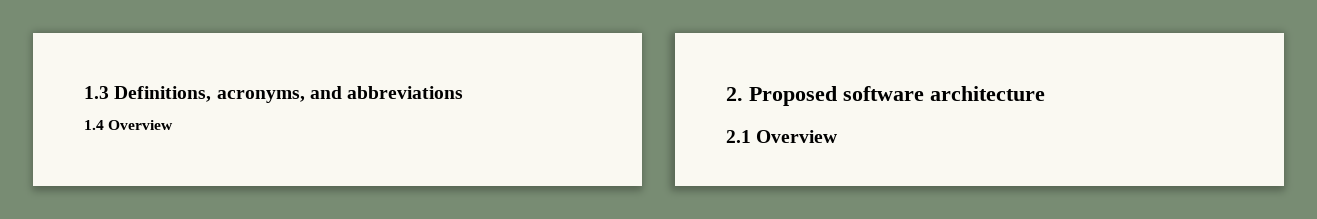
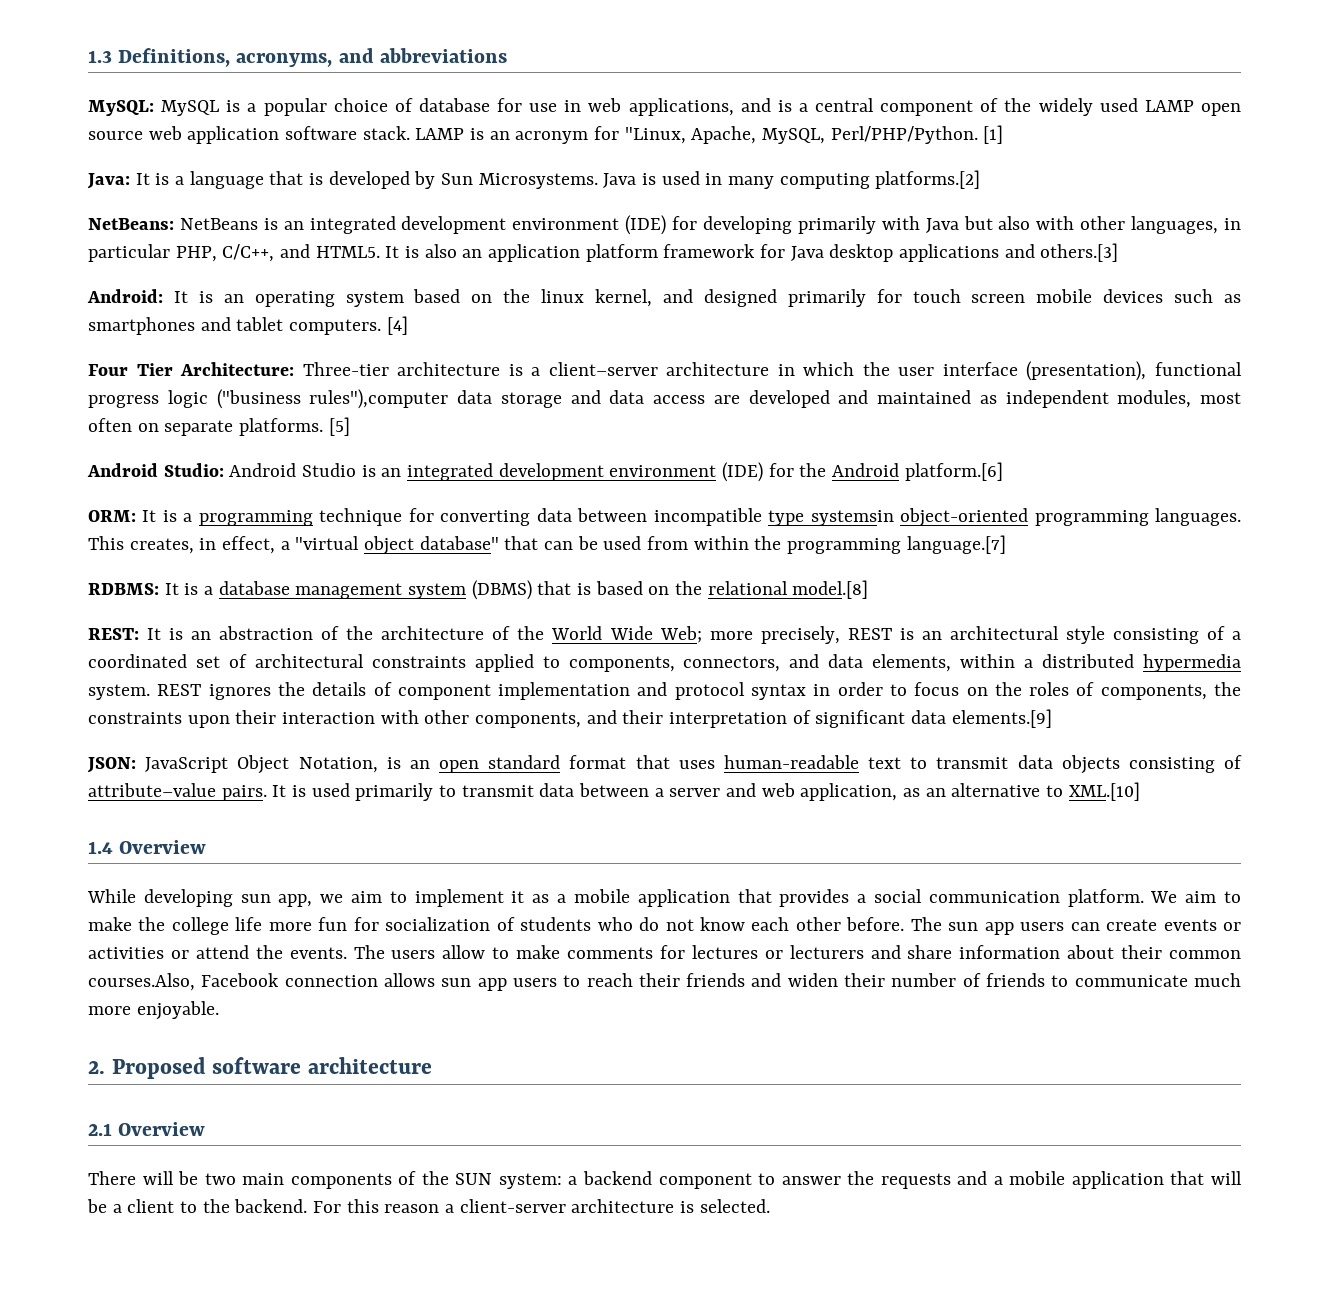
+ MySQL: MySQL is a popular choice of database for use in web applications, and is a central component of the widely used LAMP open source web application software stack. LAMP is an acronym for "Linux, Apache, MySQL, Perl/PHP/Python. [1]
+ Java: It is a language that is developed by Sun Microsystems. Java is used in many computing platforms.[2]
+ NetBeans: NetBeans is an integrated development environment (IDE) for developing primarily with Java but also with other languages, in particular PHP, C/C++, and HTML5. It is also an application platform framework for Java desktop applications and others.[3]
+ Android: It is an operating system based on the linux kernel, and designed primarily for touch screen mobile devices such as smartphones and tablet computers. [4]
+ Four Tier Architecture: Three-tier architecture is a client–server architecture in which the user interface (presentation), functional progress logic ("business rules"),computer data storage and data access are developed and maintained as independent modules, most often on separate platforms. [5]
+ Android Studio: Android Studio is an integrated development environment (IDE) for the Android platform.[6]
+ ORM: It is a programming technique for converting data between incompatible type systemsin object-oriented programming languages. This creates, in effect, a "virtual object database" that can be used from within the programming language.[7]
+ RDBMS: It is a database management system (DBMS) that is based on the relational model.[8]
+ REST: It is an abstraction of the architecture of the World Wide Web; more precisely, REST is an architectural style consisting of a coordinated set of architectural constraints applied to components, connectors, and data elements, within a distributed hypermedia system. REST ignores the details of component implementation and protocol syntax in order to focus on the roles of components, the constraints upon their interaction with other components, and their interpretation of significant data elements.[9]
+ JSON: JavaScript Object Notation, is an open standard format that uses human-readable text to transmit data objects consisting of attribute–value pairs. It is used primarily to transmit data between a server and web application, as an alternative to XML.[10]
  1.4 Overview
+ While developing sun app, we aim to implement it as a mobile application that provides a social communication platform. We aim to make the college life more fun for socialization of students who do not know each other before. The sun app users can create events or activities or attend the events. The users allow to make comments for lectures or lecturers and share information about their common courses.Also, Facebook connection allows sun app users to reach their friends and widen their number of friends to communicate much more enjoyable.
+ There will be two main components of the SUN system: a backend component to answer the requests and a mobile application that will be a client to the backend. For this reason a client-server architecture is selected.

